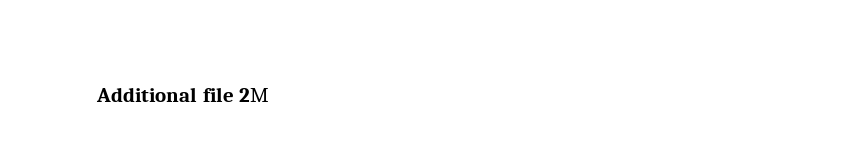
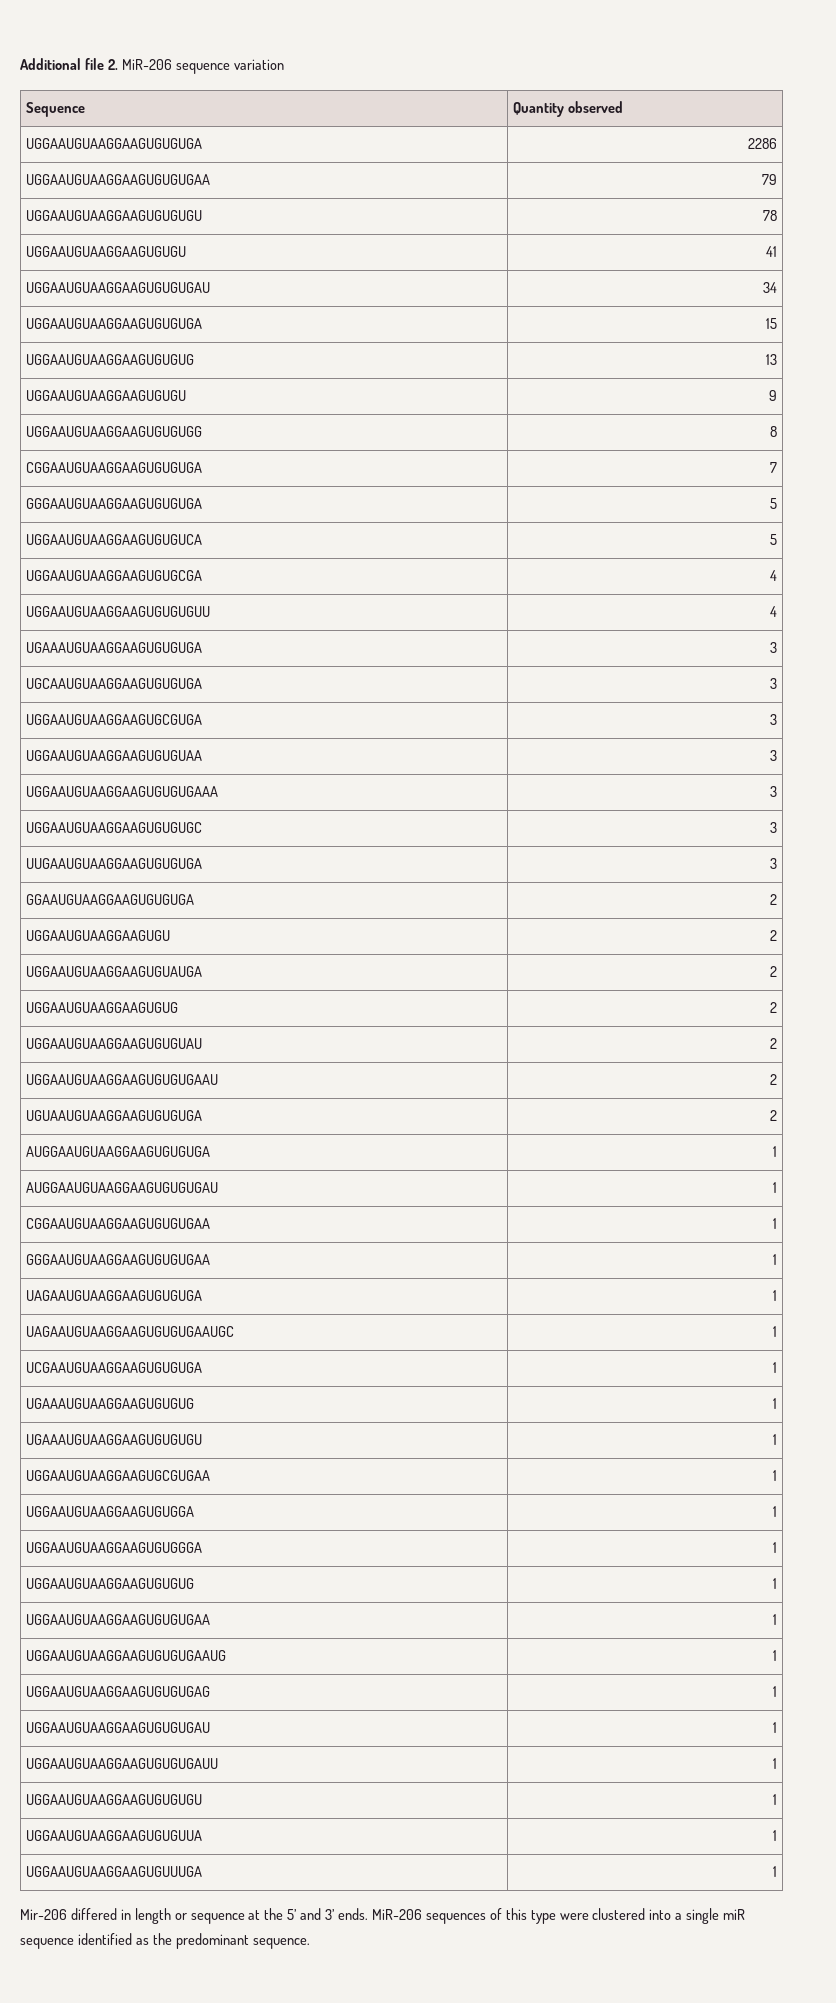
- Additional file 2M
+ Additional file 2. MiR-206 sequence variation
+ Sequence | Quantity observed
+ UGGAAUGUAAGGAAGUGUGUGA | 2286
+ UGGAAUGUAAGGAAGUGUGUGAA | 79
+ UGGAAUGUAAGGAAGUGUGUGU | 78
+ UGGAAUGUAAGGAAGUGUGU | 41
+ UGGAAUGUAAGGAAGUGUGUGAU | 34
+ UGGAAUGUAAGGAAGUGUGUGA | 15
+ UGGAAUGUAAGGAAGUGUGUG | 13
+ UGGAAUGUAAGGAAGUGUGU | 9
+ UGGAAUGUAAGGAAGUGUGUGG | 8
+ CGGAAUGUAAGGAAGUGUGUGA | 7
+ GGGAAUGUAAGGAAGUGUGUGA | 5
+ UGGAAUGUAAGGAAGUGUGUCA | 5
+ UGGAAUGUAAGGAAGUGUGCGA | 4
+ UGGAAUGUAAGGAAGUGUGUGUU | 4
+ UGAAAUGUAAGGAAGUGUGUGA | 3
+ UGCAAUGUAAGGAAGUGUGUGA | 3
+ UGGAAUGUAAGGAAGUGCGUGA | 3
+ UGGAAUGUAAGGAAGUGUGUAA | 3
+ UGGAAUGUAAGGAAGUGUGUGAAA | 3
+ UGGAAUGUAAGGAAGUGUGUGC | 3
+ UUGAAUGUAAGGAAGUGUGUGA | 3
+ GGAAUGUAAGGAAGUGUGUGA | 2
+ UGGAAUGUAAGGAAGUGU | 2
+ UGGAAUGUAAGGAAGUGUAUGA | 2
+ UGGAAUGUAAGGAAGUGUG | 2
+ UGGAAUGUAAGGAAGUGUGUAU | 2
+ UGGAAUGUAAGGAAGUGUGUGAAU | 2
+ UGUAAUGUAAGGAAGUGUGUGA | 2
+ AUGGAAUGUAAGGAAGUGUGUGA | 1
+ AUGGAAUGUAAGGAAGUGUGUGAU | 1
+ CGGAAUGUAAGGAAGUGUGUGAA | 1
+ GGGAAUGUAAGGAAGUGUGUGAA | 1
+ UAGAAUGUAAGGAAGUGUGUGA | 1
+ UAGAAUGUAAGGAAGUGUGUGAAUGC | 1
+ UCGAAUGUAAGGAAGUGUGUGA | 1
+ UGAAAUGUAAGGAAGUGUGUG | 1
+ UGAAAUGUAAGGAAGUGUGUGU | 1
+ UGGAAUGUAAGGAAGUGCGUGAA | 1
+ UGGAAUGUAAGGAAGUGUGGA | 1
+ UGGAAUGUAAGGAAGUGUGGGA | 1
+ UGGAAUGUAAGGAAGUGUGUG | 1
+ UGGAAUGUAAGGAAGUGUGUGAA | 1
+ UGGAAUGUAAGGAAGUGUGUGAAUG | 1
+ UGGAAUGUAAGGAAGUGUGUGAG | 1
+ UGGAAUGUAAGGAAGUGUGUGAU | 1
+ UGGAAUGUAAGGAAGUGUGUGAUU | 1
+ UGGAAUGUAAGGAAGUGUGUGU | 1
+ UGGAAUGUAAGGAAGUGUGUUA | 1
+ UGGAAUGUAAGGAAGUGUUUGA | 1
+ Mir-206 differed in length or sequence at the 5’ and 3’ ends. MiR-206 sequences of this type were clustered into a single miR sequence identified as the predominant sequence.

